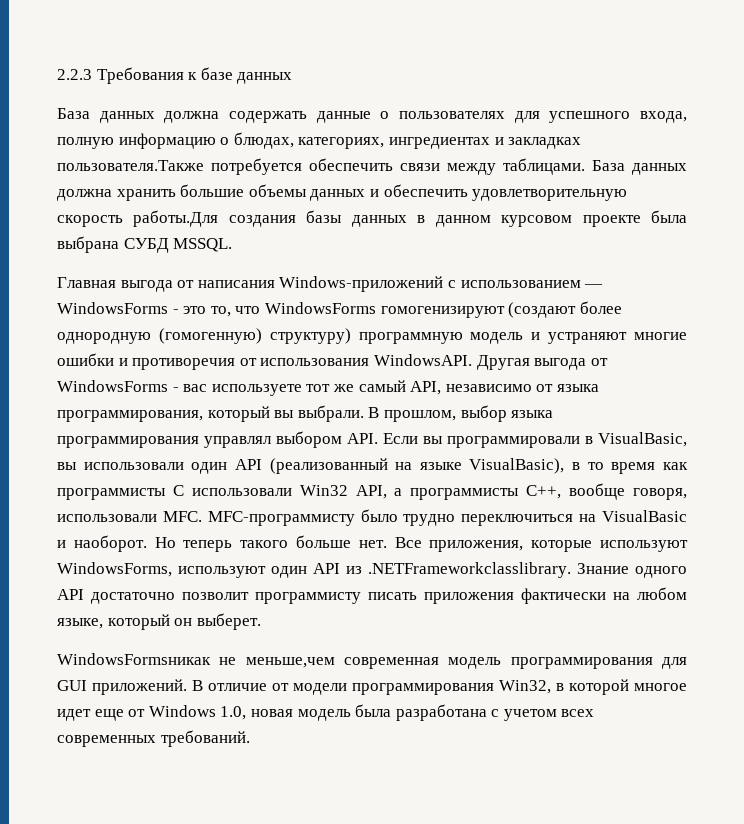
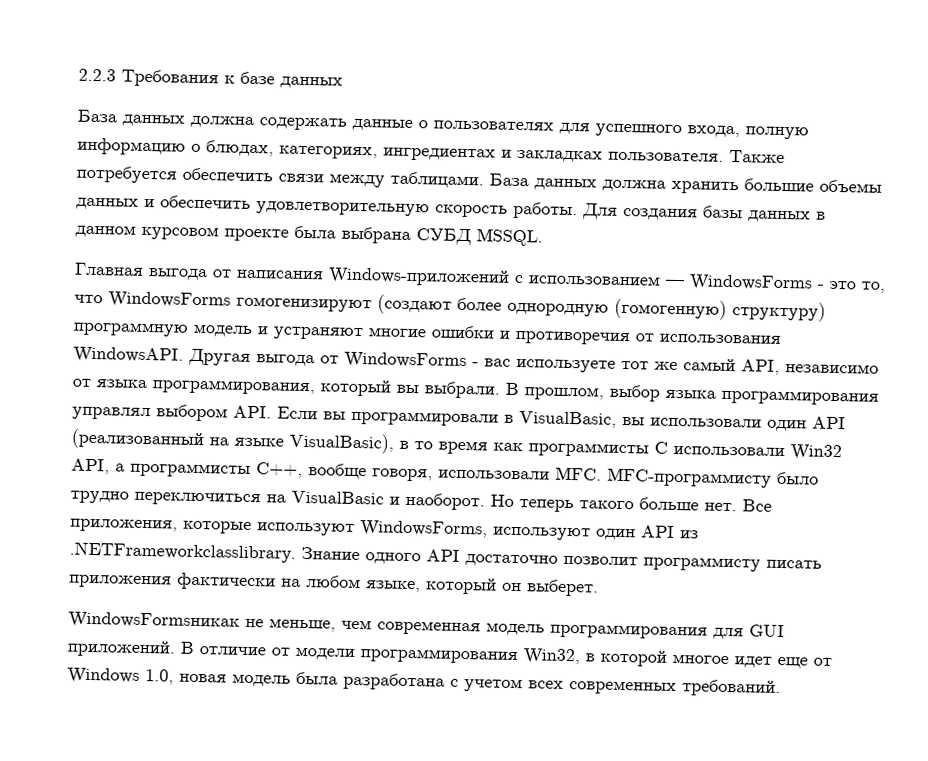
- База данных должна содержать данные о пользователях для успешного входа, полную информацию о блюдах, категориях, ингредиентах и закладках пользователя.Также потребуется обеспечить связи между таблицами.
+ База данных должна содержать данные о пользователях для успешного входа, полную информацию о блюдах, категориях, ингредиентах и закладках пользователя. Также потребуется обеспечить связи между таблицами.
- База данных должна хранить большие объемы данных и обеспечить удовлетворительную скорость работы.Для создания базы данных в данном курсовом проекте была выбрана СУБД MSSQL.
+ База данных должна хранить большие объемы данных и обеспечить удовлетворительную скорость работы. Для создания базы данных в данном курсовом проекте была выбрана СУБД MSSQL.
- WindowsFormsникак не меньше,чем современная модель программирования для GUI приложений.
+ WindowsFormsникак не меньше, чем современная модель программирования для GUI приложений.

